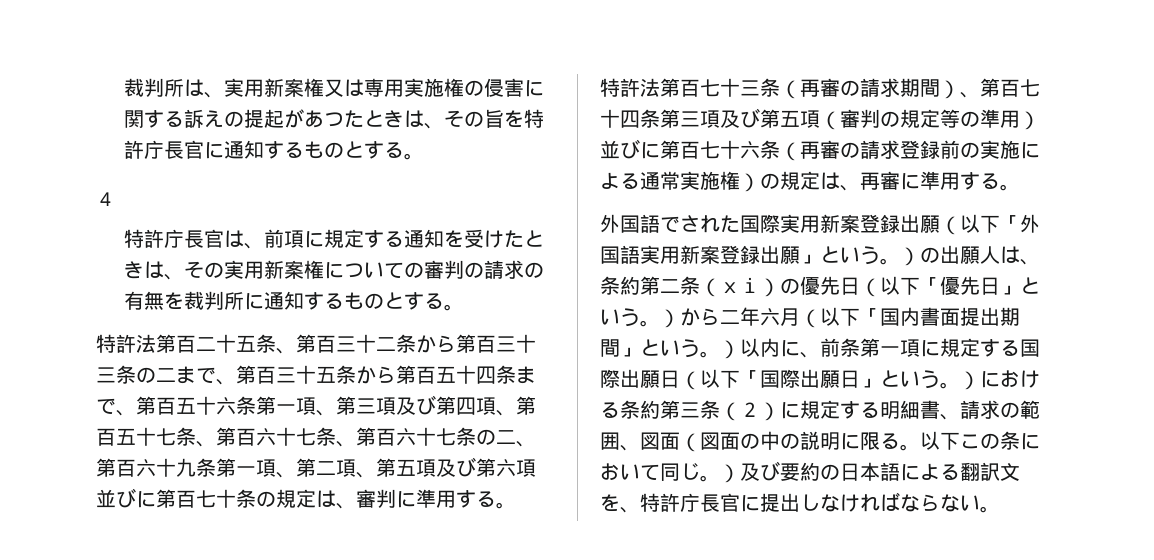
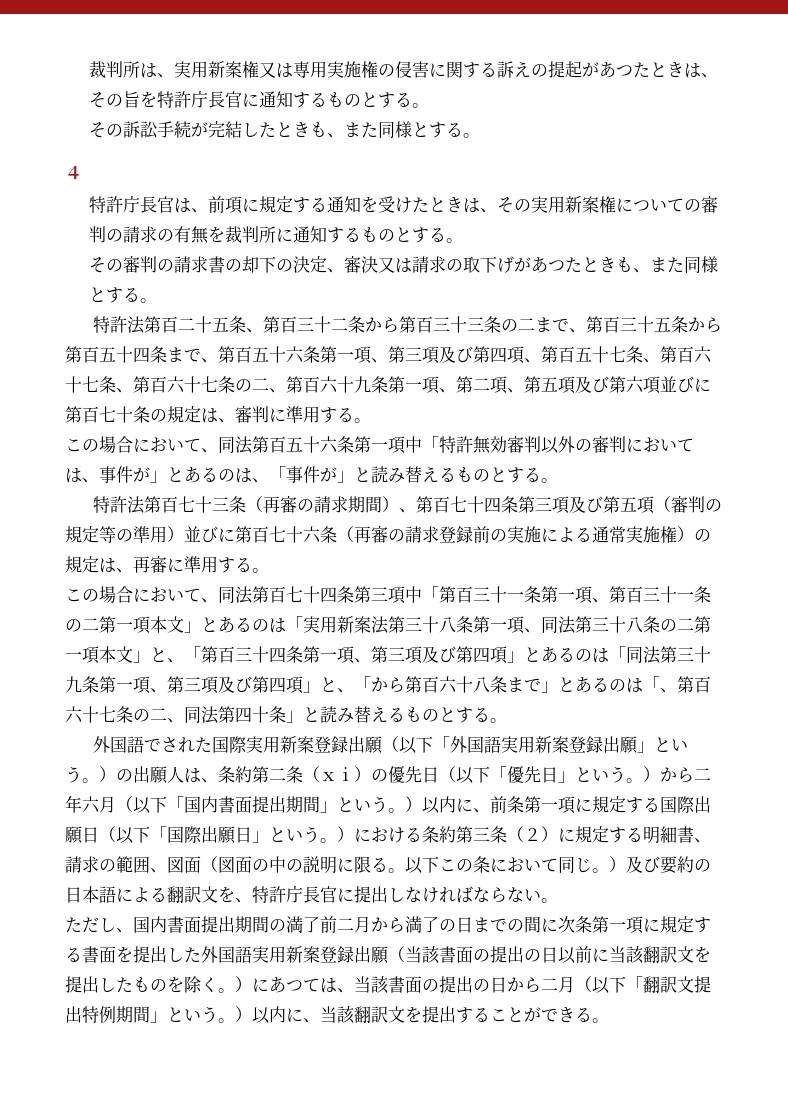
+ その訴訟手続が完結したときも、また同様とする。
+ その審判の請求書の却下の決定、審決又は請求の取下げがあつたときも、また同様とする。
+ この場合において、同法第百五十六条第一項中「特許無効審判以外の審判においては、事件が」とあるのは、「事件が」と読み替えるものとする。
+ この場合において、同法第百七十四条第三項中「第百三十一条第一項、第百三十一条の二第一項本文」とあるのは「実用新案法第三十八条第一項、同法第三十八条の二第一項本文」と、「第百三十四条第一項、第三項及び第四項」とあるのは「同法第三十九条第一項、第三項及び第四項」と、「から第百六十八条まで」とあるのは「、第百六十七条の二、同法第四十条」と読み替えるものとする。
+ ただし、国内書面提出期間の満了前二月から満了の日までの間に次条第一項に規定する書面を提出した外国語実用新案登録出願（当該書面の提出の日以前に当該翻訳文を提出したものを除く。）にあつては、当該書面の提出の日から二月（以下「翻訳文提出特例期間」という。）以内に、当該翻訳文を提出することができる。

